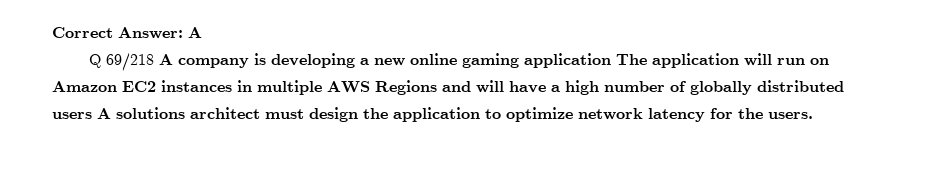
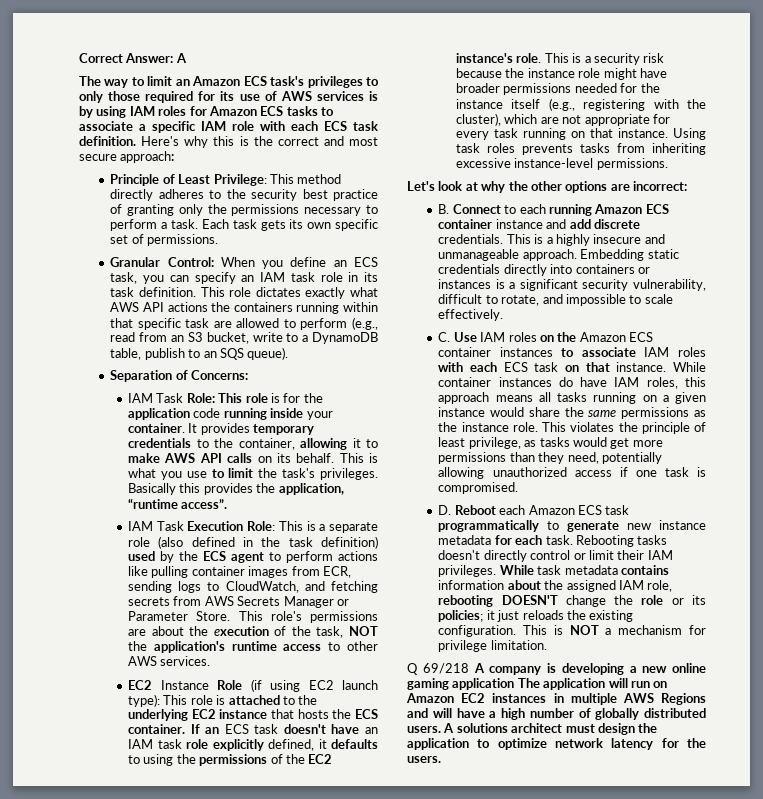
+ The way to limit an Amazon ECS task's privileges to only those required for its use of AWS services is by using IAM roles for Amazon ECS tasks to associate a specific IAM role with each ECS task definition. Here's why this is the correct and most secure approach:
+ Principle of Least Privilege: This method directly adheres to the security best practice of granting only the permissions necessary to perform a task. Each task gets its own specific set of permissions.
+ Granular Control: When you define an ECS task, you can specify an IAM task role in its task definition. This role dictates exactly what AWS API actions the containers running within that specific task are allowed to perform (e.g., read from an S3 bucket, write to a DynamoDB table, publish to an SQS queue).
+ Separation of Concerns:
+ IAM Task Role: This role is for the application code running inside your container. It provides temporary credentials to the container, allowing it to make AWS API calls on its behalf. This is what you use to limit the task's privileges. Basically this provides the application, “runtime access”.
+ IAM Task Execution Role: This is a separate role (also defined in the task definition) used by the ECS agent to perform actions like pulling container images from ECR, sending logs to CloudWatch, and fetching secrets from AWS Secrets Manager or Parameter Store. This role's permissions are about the execution of the task, NOT the application's runtime access to other AWS services.
+ EC2 Instance Role (if using EC2 launch type): This role is attached to the underlying EC2 instance that hosts the ECS container. If an ECS task doesn't have an IAM task role explicitly defined, it defaults to using the permissions of the EC2 instance's role. This is a security risk because the instance role might have broader permissions needed for the instance itself (e.g., registering with the cluster), which are not appropriate for every task running on that instance. Using task roles prevents tasks from inheriting excessive instance-level permissions.
+ Let's look at why the other options are incorrect:
+ B. Connect to each running Amazon ECS container instance and add discrete credentials. This is a highly insecure and unmanageable approach. Embedding static credentials directly into containers or instances is a significant security vulnerability, difficult to rotate, and impossible to scale effectively.
+ C. Use IAM roles on the Amazon ECS container instances to associate IAM roles with each ECS task on that instance. While container instances do have IAM roles, this approach means all tasks running on a given instance would share the same permissions as the instance role. This violates the principle of least privilege, as tasks would get more permissions than they need, potentially allowing unauthorized access if one task is compromised.
+ D. Reboot each Amazon ECS task programmatically to generate new instance metadata for each task. Rebooting tasks doesn't directly control or limit their IAM privileges. While task metadata contains information about the assigned IAM role, rebooting DOESN'T change the role or its policies; it just reloads the existing configuration. This is NOT a mechanism for privilege limitation.
- Q 69/218 A company is developing a new online gaming application The application will run on Amazon EC2 instances in multiple AWS Regions and will have a high number of globally distributed users A solutions architect must design the application to optimize network latency for the users.
+ Q 69/218 A company is developing a new online gaming application The application will run on Amazon EC2 instances in multiple AWS Regions and will have a high number of globally distributed users. A solutions architect must design the application to optimize network latency for the users.

